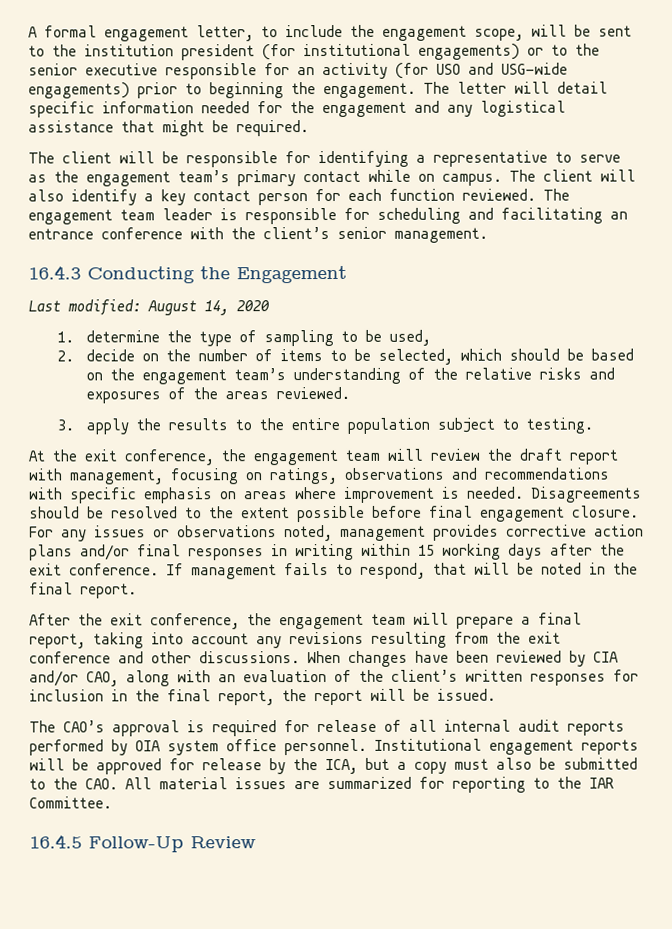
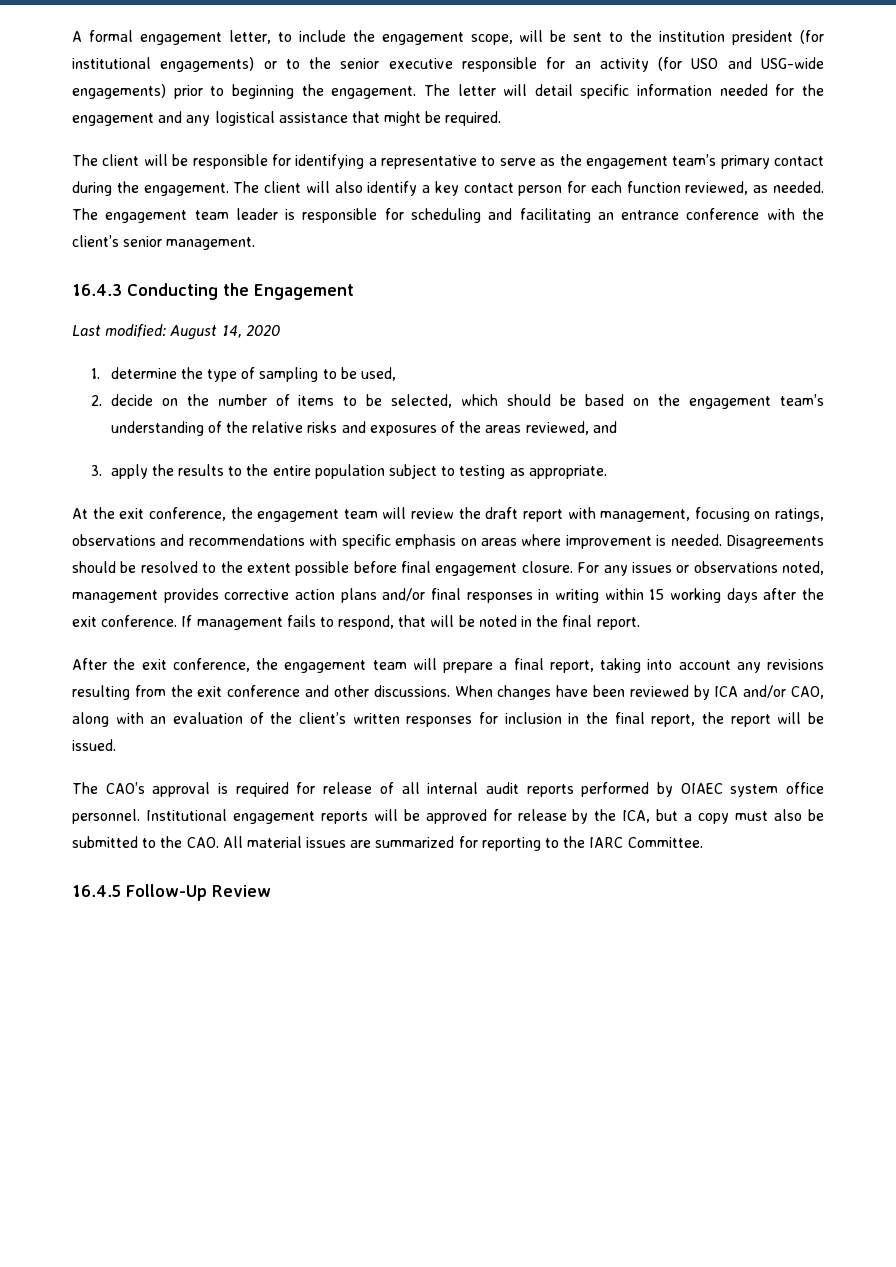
- The client will be responsible for identifying a representative to serve as the engagement team’s primary contact while on campus.
+ The client will be responsible for identifying a representative to serve as the engagement team’s primary contact during the engagement.
- The client will also identify a key contact person for each function reviewed.
+ The client will also identify a key contact person for each function reviewed, as needed.
- 2. decide on the number of items to be selected, which should be based on the engagement team’s understanding of the relative risks and exposures of the areas reviewed.
+ 2. decide on the number of items to be selected, which should be based on the engagement team’s understanding of the relative risks and exposures of the areas reviewed, and
- 3. apply the results to the entire population subject to testing.
+ 3. apply the results to the entire population subject to testing as appropriate.
- When changes have been reviewed by CIA and/or CAO, along with an evaluation of the client’s written responses for inclusion in the final report, the report will be issued.
+ When changes have been reviewed by ICA and/or CAO, along with an evaluation of the client’s written responses for inclusion in the final report, the report will be issued.
- The CAO’s approval is required for release of all internal audit reports performed by OIA system office personnel.
+ The CAO’s approval is required for release of all internal audit reports performed by OIAEC system office personnel.
- Institutional engagement reports will be approved for release by the ICA, but a copy must also be submitted to the CAO. All material issues are summarized for reporting to the IAR Committee.
+ Institutional engagement reports will be approved for release by the ICA, but a copy must also be submitted to the CAO. All material issues are summarized for reporting to the IARC Committee.

